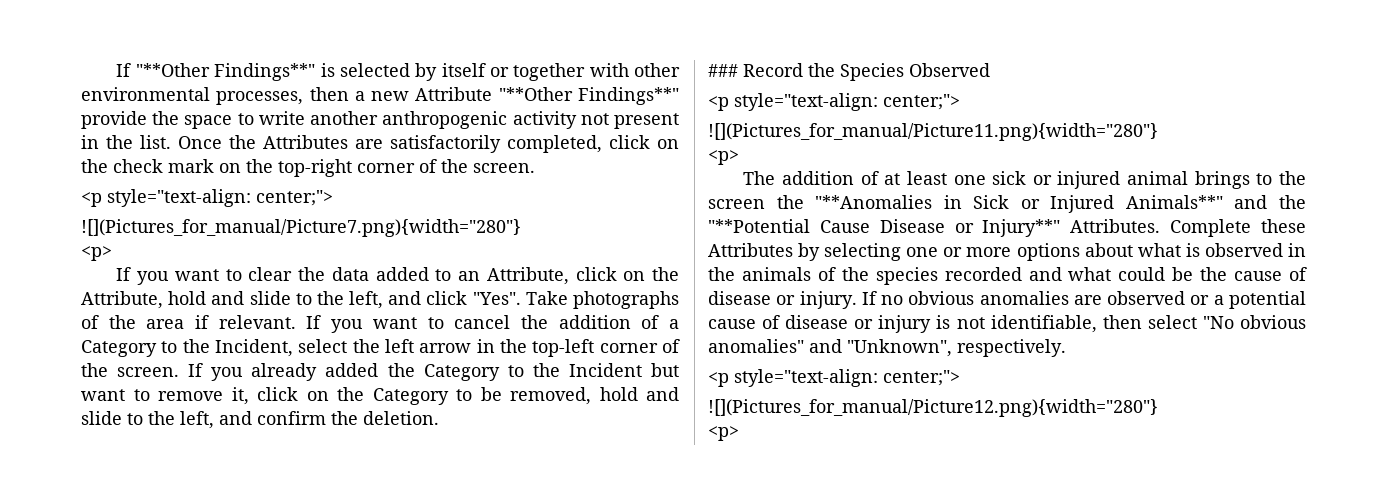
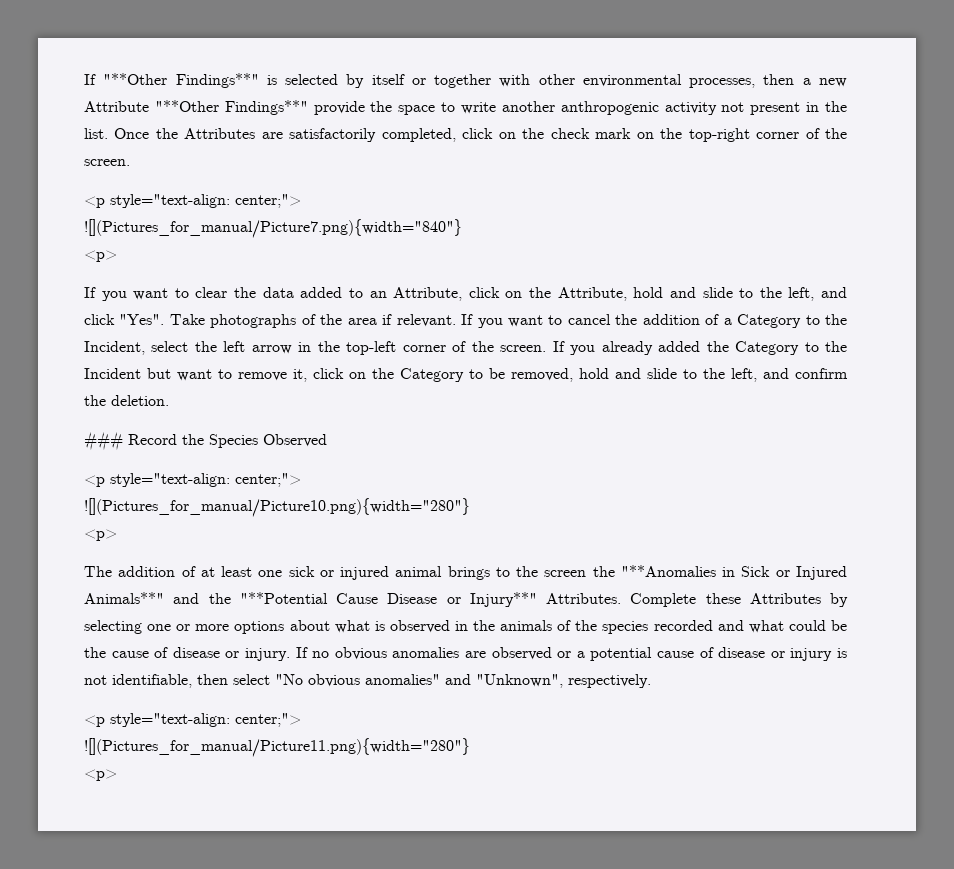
- ![](Pictures_for_manual/Picture7.png){width="280"}
+ ![](Pictures_for_manual/Picture7.png){width="840"}
- ![](Pictures_for_manual/Picture11.png){width="280"}
+ ![](Pictures_for_manual/Picture10.png){width="280"}
- ![](Pictures_for_manual/Picture12.png){width="280"}
+ ![](Pictures_for_manual/Picture11.png){width="280"}

